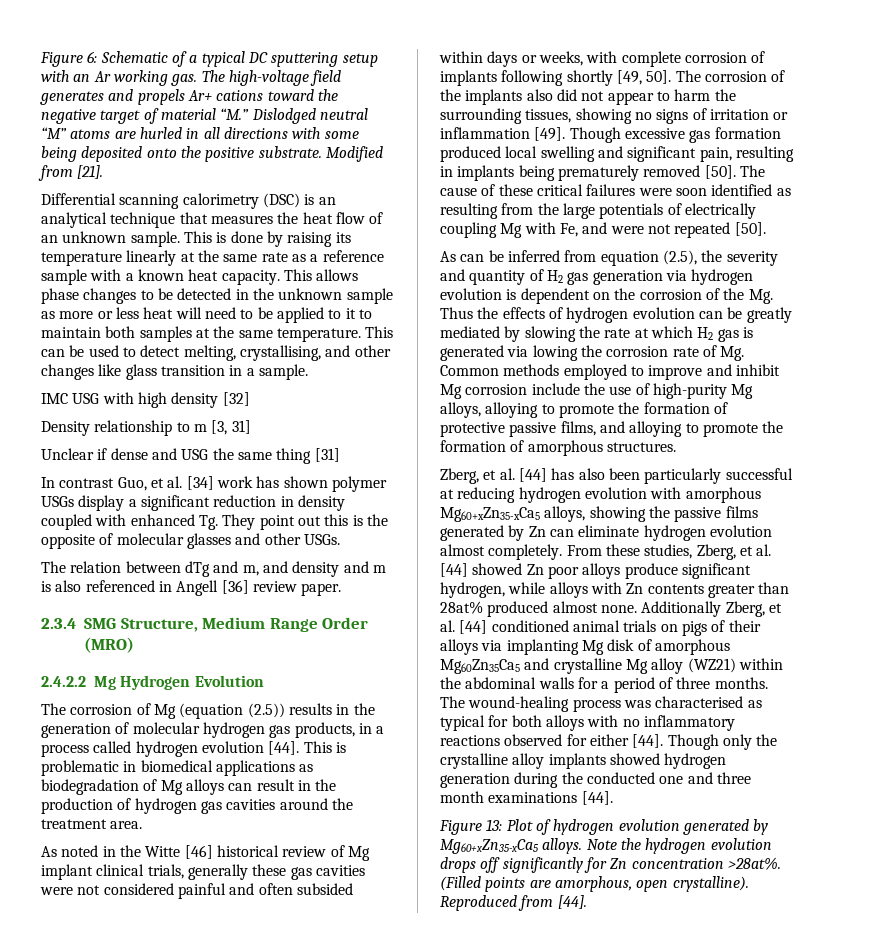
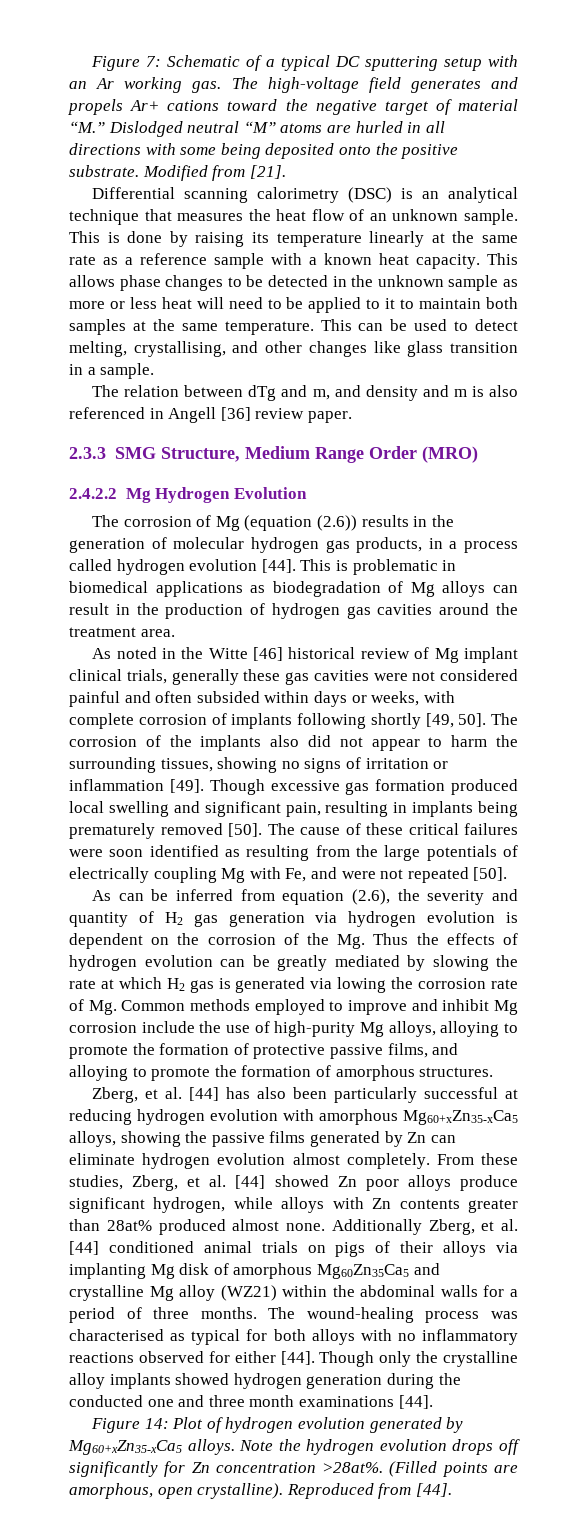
- Figure 6: Schematic of a typical DC sputtering setup with an Ar working gas.
+ Figure 7: Schematic of a typical DC sputtering setup with an Ar working gas.
- IMC USG with high density [32]
- Density relationship to m [3, 31]
- Unclear if dense and USG the same thing [31]
- In contrast Guo, et al. [34] work has shown polymer USGs display a significant reduction in density coupled with enhanced Tg. They point out this is the opposite of molecular glasses and other USGs.
- 2.3.4 SMG Structure, Medium Range Order (MRO)
+ 2.3.3 SMG Structure, Medium Range Order (MRO)
- The corrosion of Mg (equation (2.5)) results in the generation of molecular hydrogen gas products, in a process called hydrogen evolution [44].
+ The corrosion of Mg (equation (2.6)) results in the generation of molecular hydrogen gas products, in a process called hydrogen evolution [44].
- As can be inferred from equation (2.5), the severity and quantity of H2 gas generation via hydrogen evolution is dependent on the corrosion of the Mg. Thus the effects of hydrogen evolution can be greatly mediated by slowing the rate at which H2 gas is generated via lowing the corrosion rate of Mg. Common methods employed to improve and inhibit Mg corrosion include the use of high-purity Mg alloys, alloying to promote the formation of protective passive films, and alloying to promote the formation of amorphous structures.
+ As can be inferred from equation (2.6), the severity and quantity of H2 gas generation via hydrogen evolution is dependent on the corrosion of the Mg. Thus the effects of hydrogen evolution can be greatly mediated by slowing the rate at which H2 gas is generated via lowing the corrosion rate of Mg. Common methods employed to improve and inhibit Mg corrosion include the use of high-purity Mg alloys, alloying to promote the formation of protective passive films, and alloying to promote the formation of amorphous structures.
- Figure 13: Plot of hydrogen evolution generated by Mg60+xZn35-xCa5 alloys.
+ Figure 14: Plot of hydrogen evolution generated by Mg60+xZn35-xCa5 alloys.

